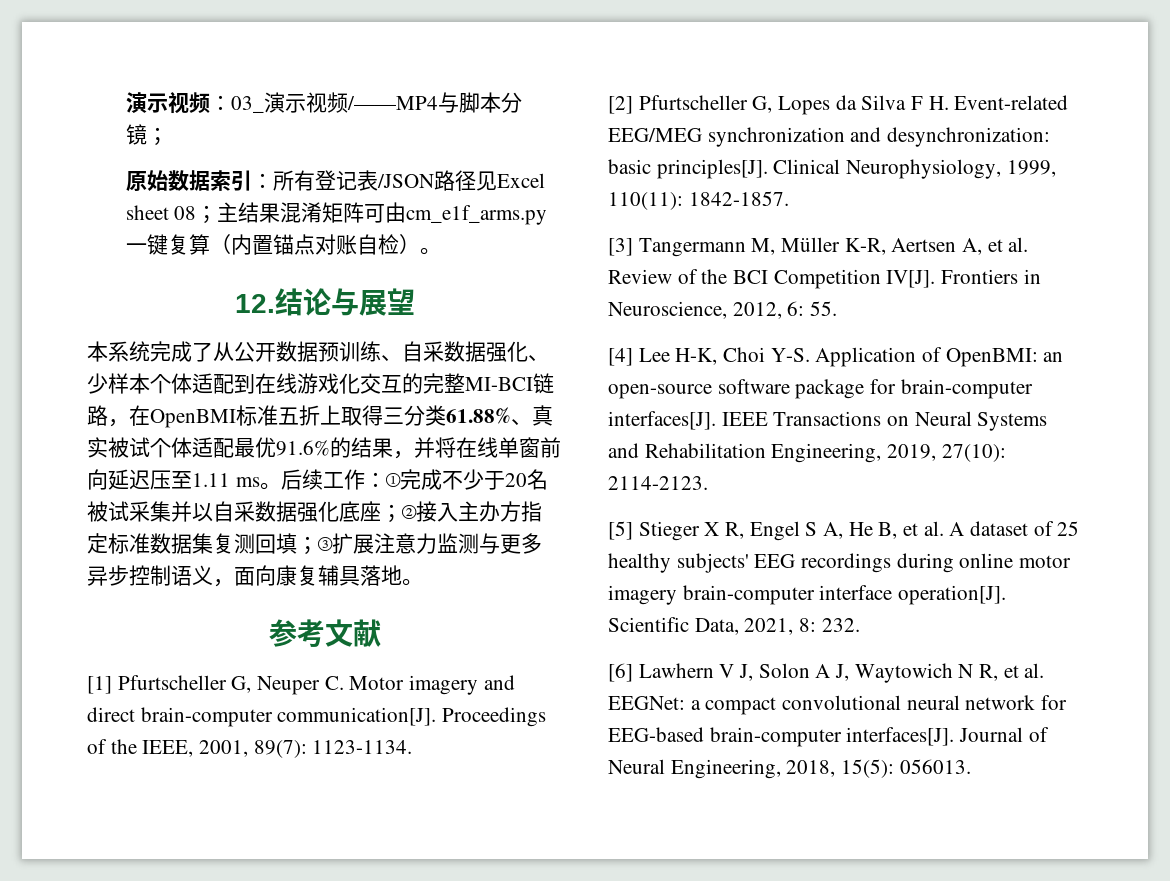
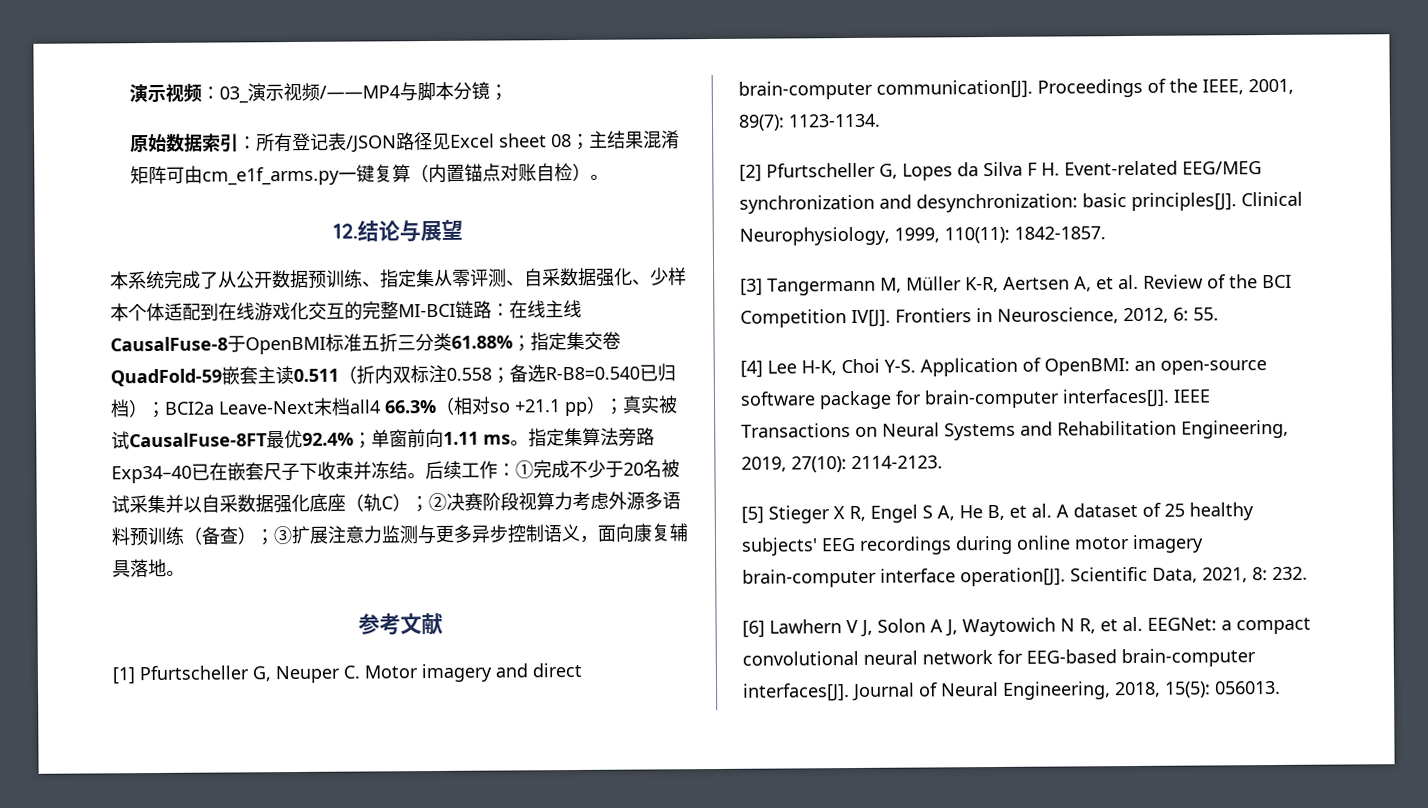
- 本系统完成了从公开数据预训练、自采数据强化、少样本个体适配到在线游戏化交互的完整MI-BCI链路，在OpenBMI标准五折上取得三分类61.88%、真实被试个体适配最优91.6%的结果，并将在线单窗前向延迟压至1.11 ms。
+ 本系统完成了从公开数据预训练、指定集从零评测、自采数据强化、少样本个体适配到在线游戏化交互的完整MI-BCI链路：在线主线CausalFuse-8于OpenBMI标准五折三分类61.88%；指定集交卷QuadFold-59嵌套主读0.511（折内双标注0.558；备选R-B8=0.540已归档）；BCI2a Leave-Next末档all4 66.3%（相对so +21.1 pp）；真实被试CausalFuse-8FT最优92.4%；单窗前向1.11 ms。指定集算法旁路Exp34–40已在嵌套尺子下收束并冻结。
- 后续工作：①完成不少于20名被试采集并以自采数据强化底座；②接入主办方指定标准数据集复测回填；③扩展注意力监测与更多异步控制语义，面向康复辅具落地。
+ 后续工作：①完成不少于20名被试采集并以自采数据强化底座（轨C）；②决赛阶段视算力考虑外源多语料预训练（备查）；③扩展注意力监测与更多异步控制语义，面向康复辅具落地。

